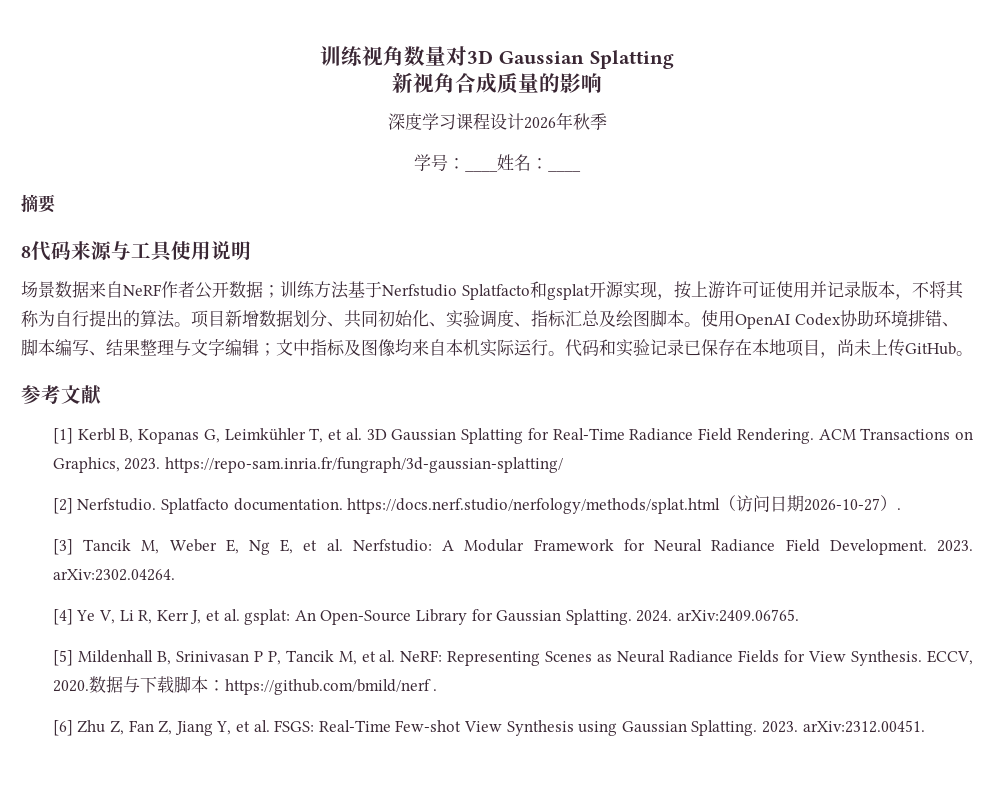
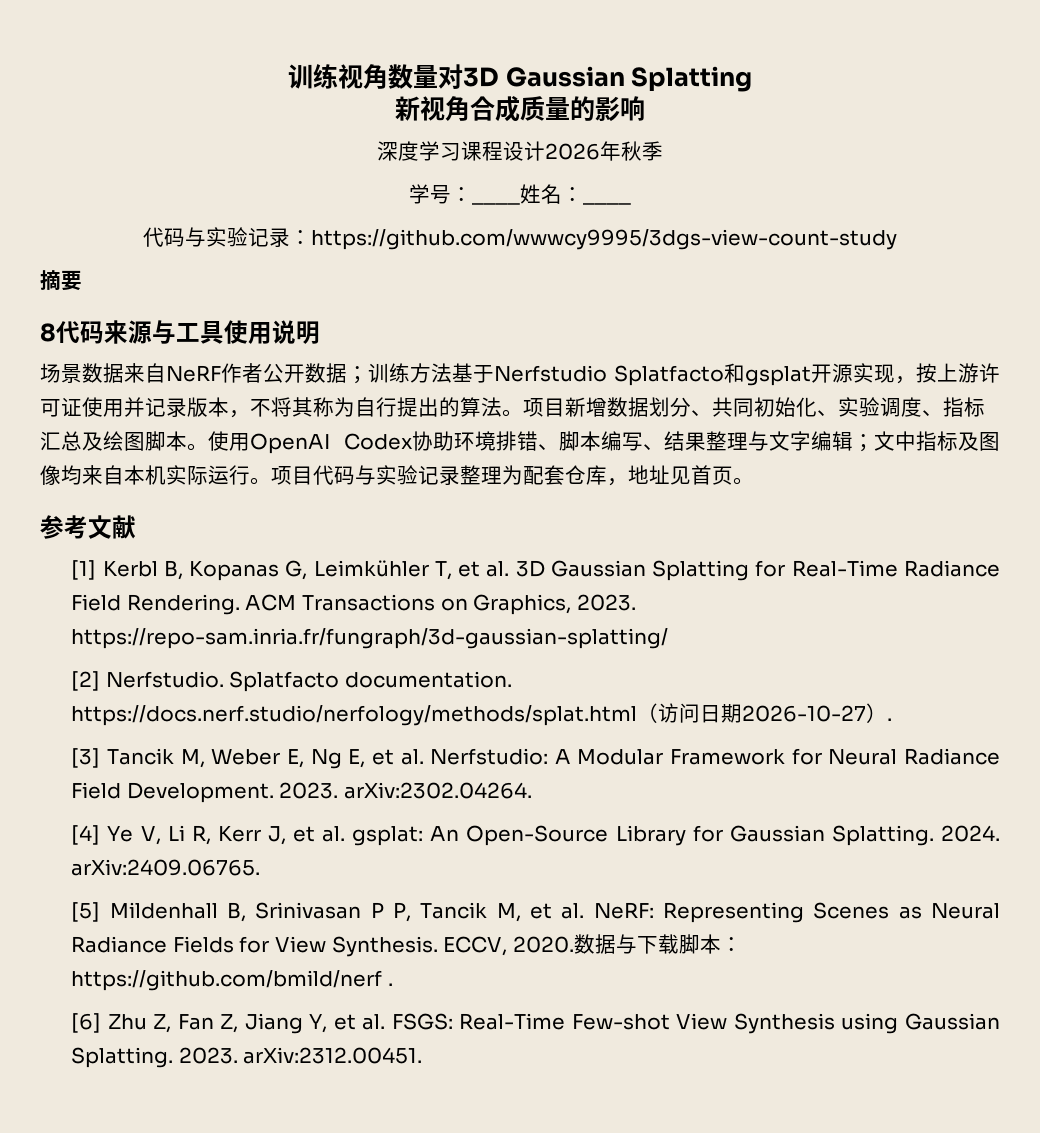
+ 代码与实验记录：https://github.com/wwwcy9995/3dgs-view-count-study
- 代码和实验记录已保存在本地项目，尚未上传GitHub。
+ 项目代码与实验记录整理为配套仓库，地址见首页。

